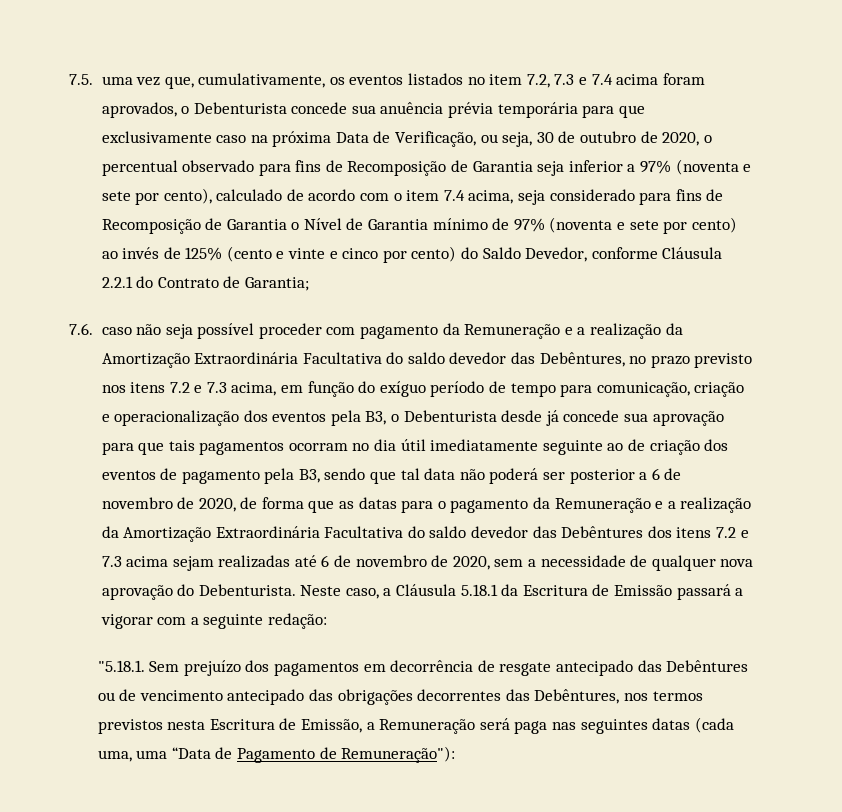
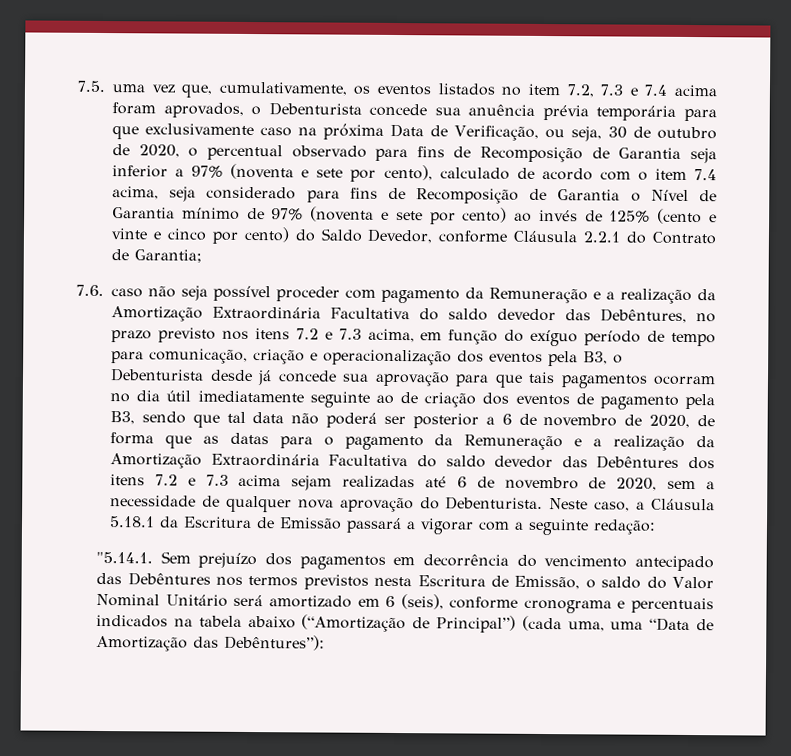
- "5.18.1. Sem prejuízo dos pagamentos em decorrência de resgate antecipado das Debêntures ou de vencimento antecipado das obrigações decorrentes das Debêntures, nos termos previstos nesta Escritura de Emissão, a Remuneração será paga nas seguintes datas (cada uma, uma “Data de Pagamento de Remuneração"):
+ "5.14.1. Sem prejuízo dos pagamentos em decorrência do vencimento antecipado das Debêntures nos termos previstos nesta Escritura de Emissão, o saldo do Valor Nominal Unitário será amortizado em 6 (seis), conforme cronograma e percentuais indicados na tabela abaixo (“Amortização de Principal”) (cada uma, uma “Data de Amortização das Debêntures”):

